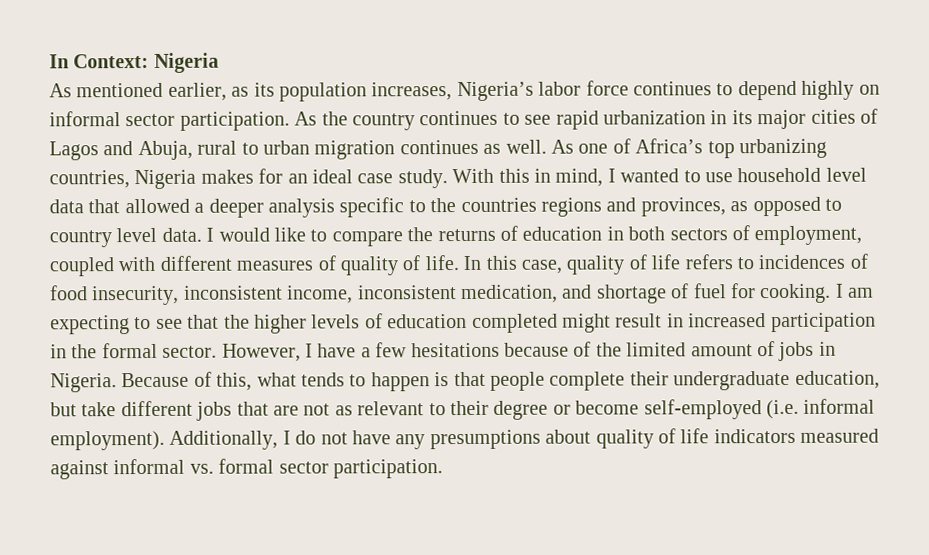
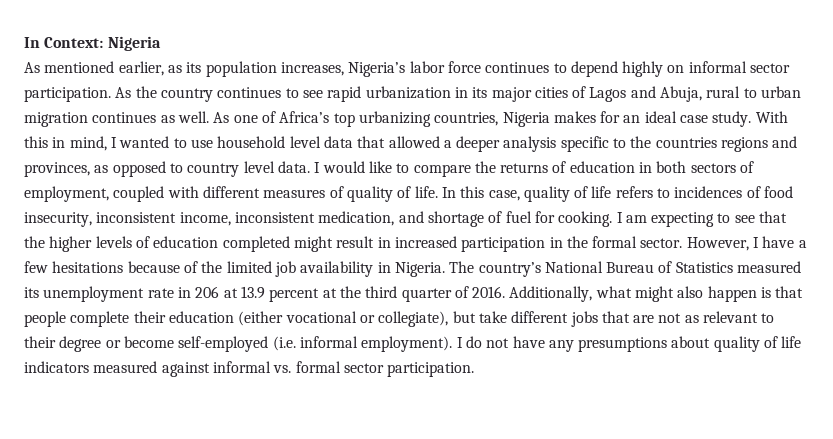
- However, I have a few hesitations because of the limited amount of jobs in Nigeria. Because of this, what tends to happen is that people complete their undergraduate education, but take different jobs that are not as relevant to their degree or become self-employed (i.e. informal employment).
+ However, I have a few hesitations because of the limited job availability in Nigeria. The country’s National Bureau of Statistics measured its unemployment rate in 206 at 13.9 percent at the third quarter of 2016. Additionally, what might also happen is that people complete their education (either vocational or collegiate), but take different jobs that are not as relevant to their degree or become self-employed (i.e. informal employment).
- Additionally, I do not have any presumptions about quality of life indicators measured against informal vs. formal sector participation.
+ I do not have any presumptions about quality of life indicators measured against informal vs. formal sector participation.

